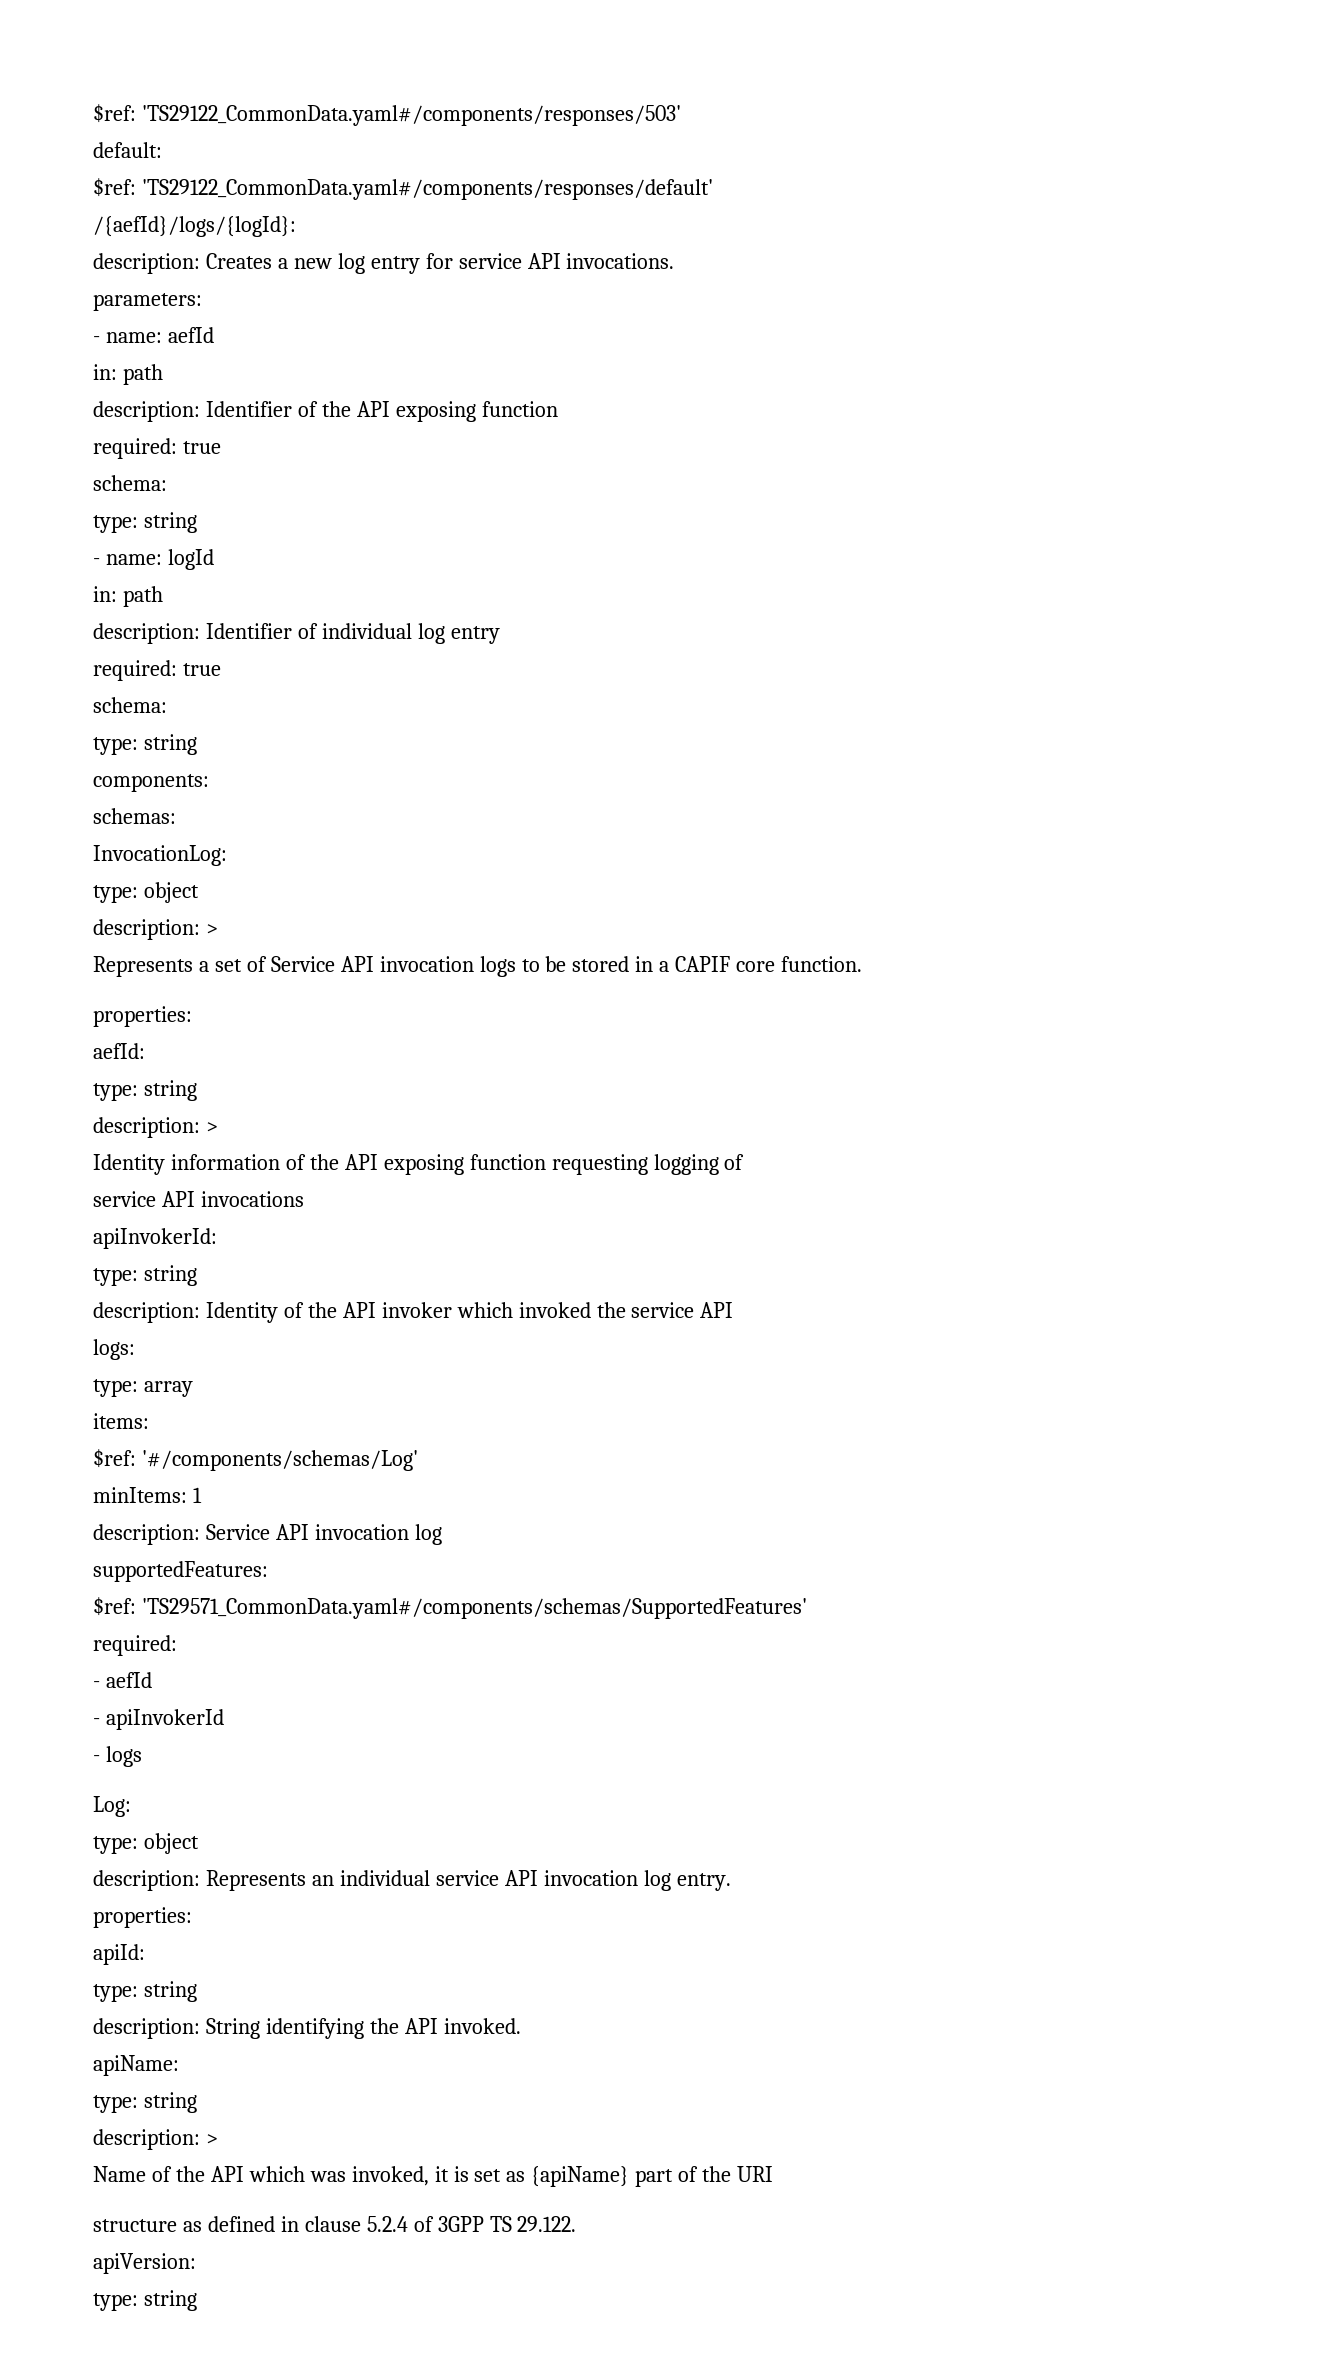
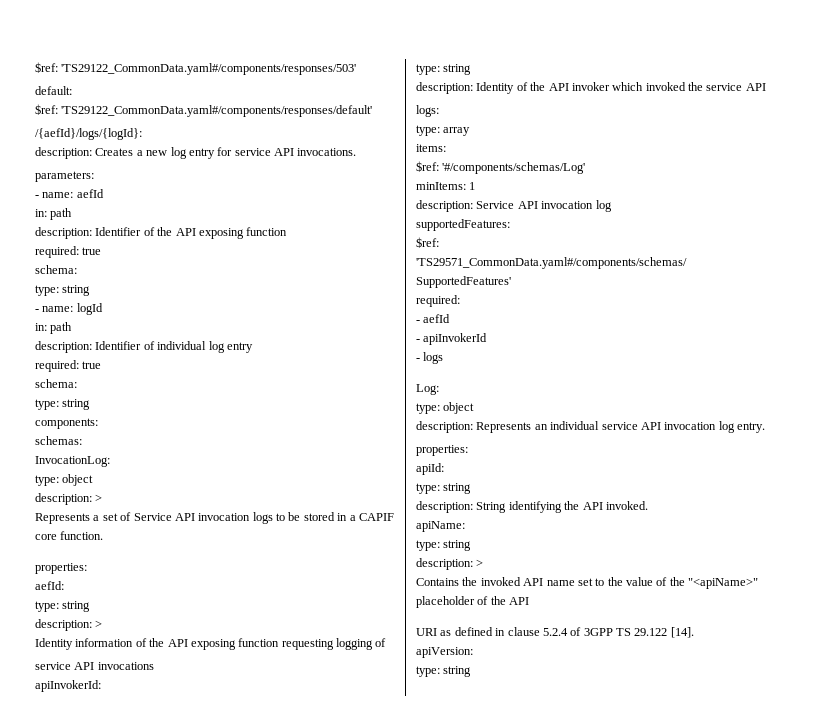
- Name of the API which was invoked, it is set as {apiName} part of the URI
- structure as defined in clause 5.2.4 of 3GPP TS 29.122.
+ Contains the invoked API name set to the value of the "<apiName>" placeholder of the API
+ URI as defined in clause 5.2.4 of 3GPP TS 29.122 [14].

